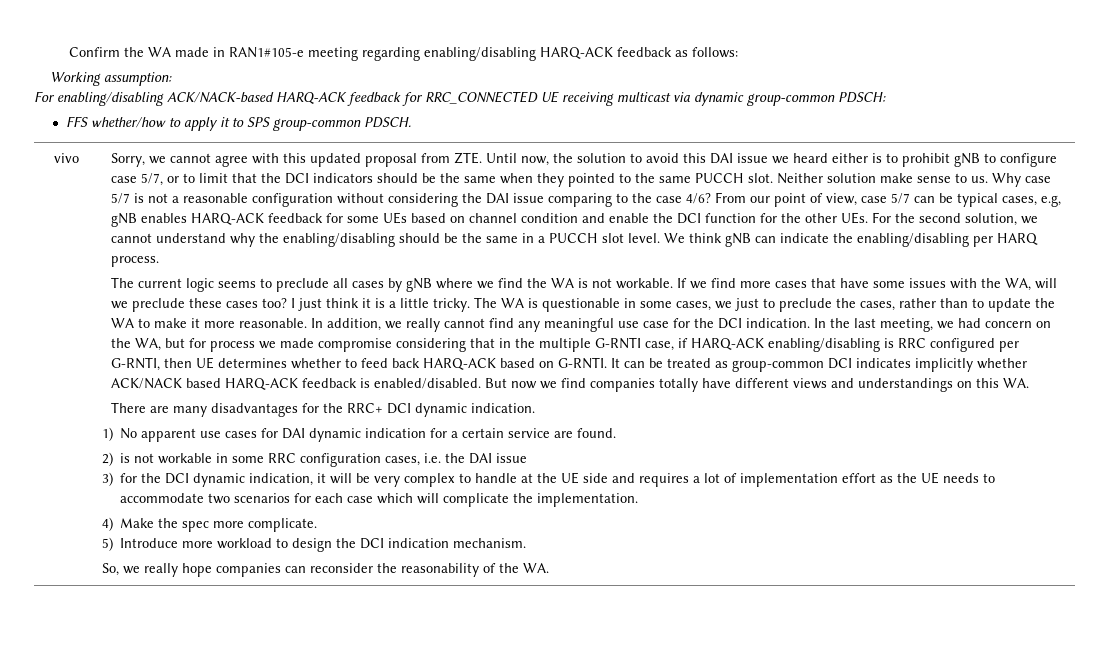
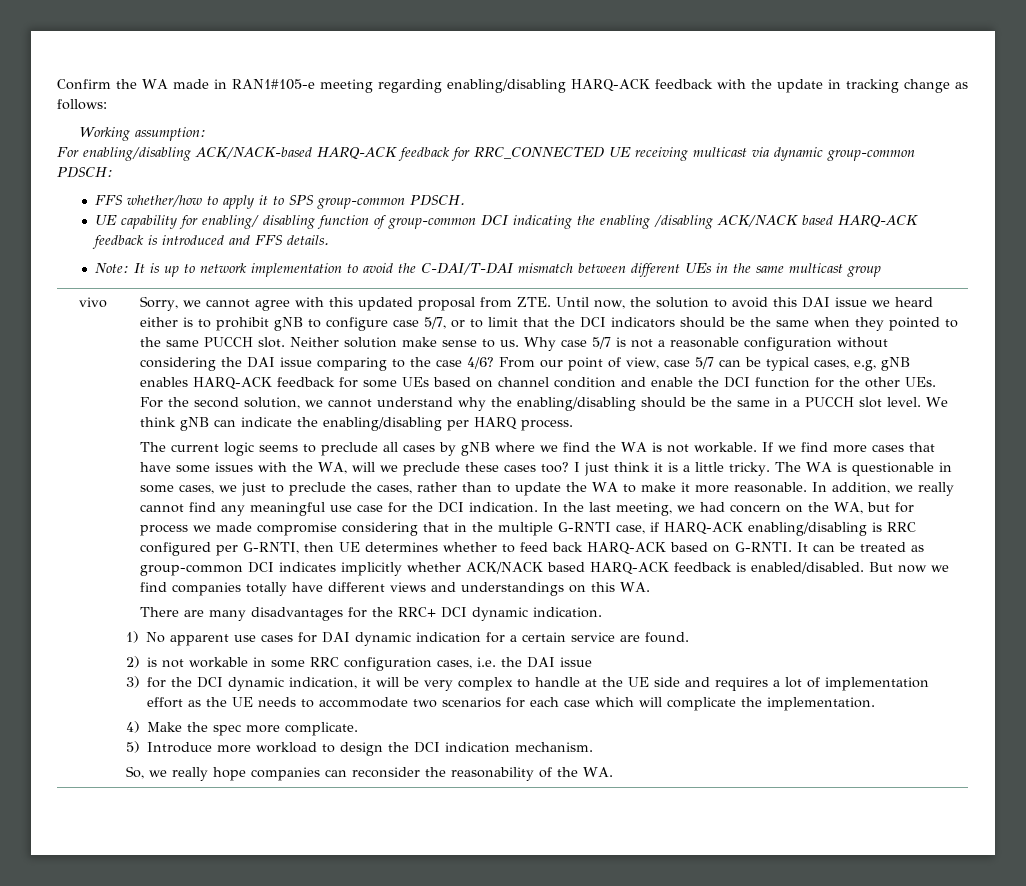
- Confirm the WA made in RAN1#105-e meeting regarding enabling/disabling HARQ-ACK feedback as follows:
+ Confirm the WA made in RAN1#105-e meeting regarding enabling/disabling HARQ-ACK feedback with the update in tracking change as follows:
+ UE capability for enabling/ disabling function of group-common DCI indicating the enabling /disabling ACK/NACK based HARQ-ACK feedback is introduced and FFS details.
+ Note: It is up to network implementation to avoid the C-DAI/T-DAI mismatch between different UEs in the same multicast group

